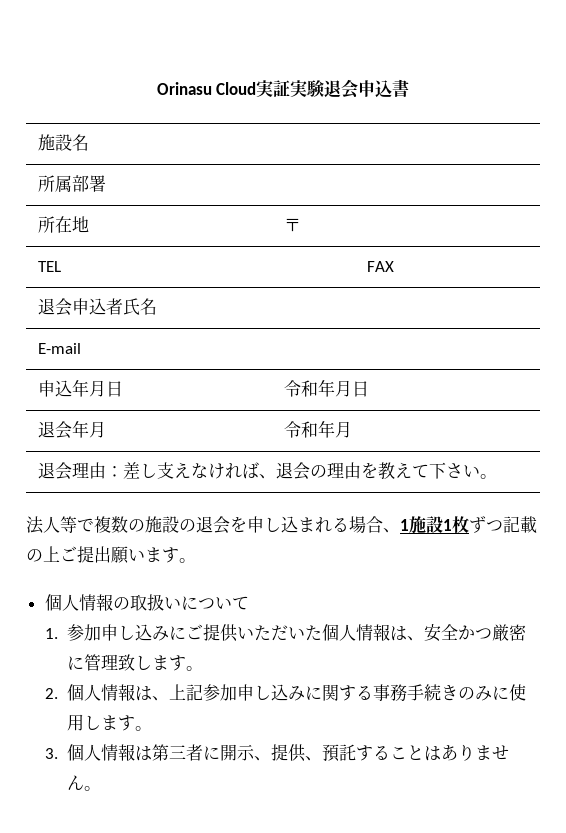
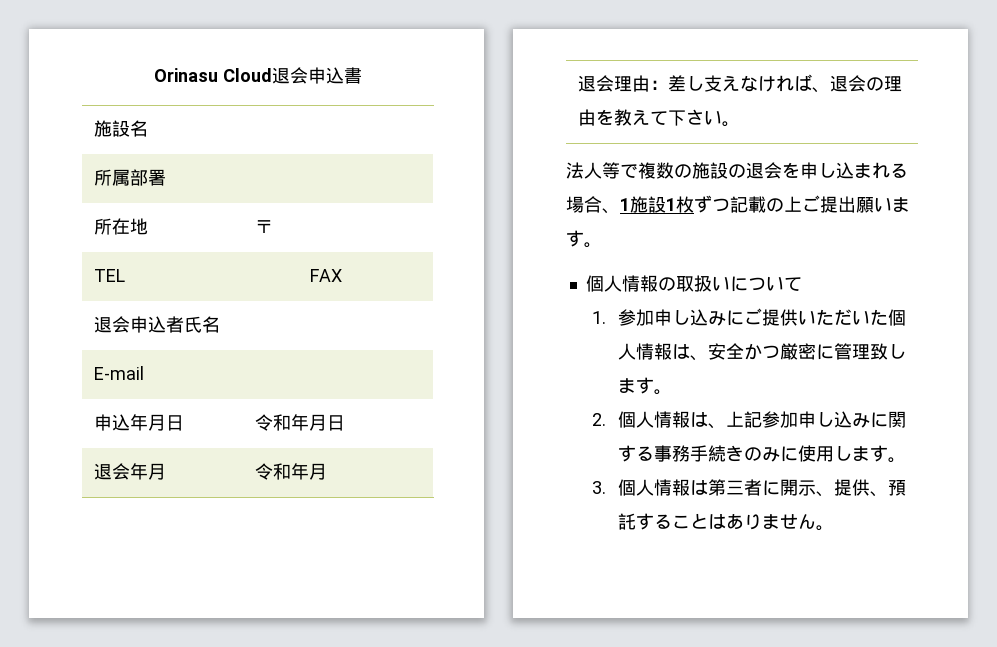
- Orinasu Cloud実証実験退会申込書
+ Orinasu Cloud退会申込書

